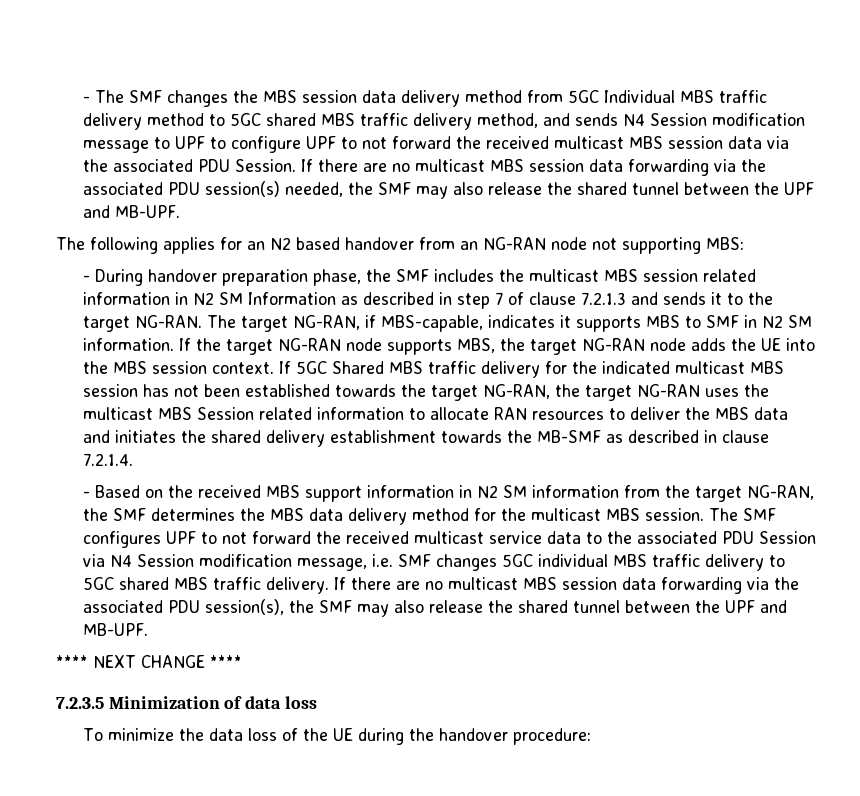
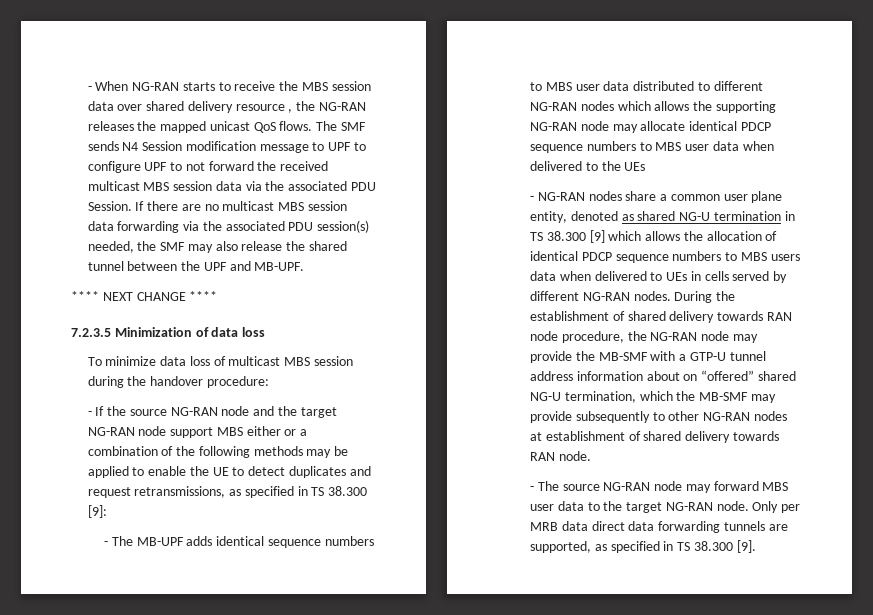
- - The SMF changes the MBS session data delivery method from 5GC Individual MBS traffic delivery method to 5GC shared MBS traffic delivery method, and sends N4 Session modification message to UPF to configure UPF to not forward the received multicast MBS session data via the associated PDU Session.
+ - When NG-RAN starts to receive the MBS session data over shared delivery resource , the NG-RAN releases the mapped unicast QoS flows. The SMF sends N4 Session modification message to UPF to configure UPF to not forward the received multicast MBS session data via the associated PDU Session.
- The following applies for an N2 based handover from an NG-RAN node not supporting MBS:
- - During handover preparation phase, the SMF includes the multicast MBS session related information in N2 SM Information as described in step 7 of clause 7.2.1.3 and sends it to the target NG-RAN. The target NG-RAN, if MBS-capable, indicates it supports MBS to SMF in N2 SM information. If the target NG-RAN node supports MBS, the target NG-RAN node adds the UE into the MBS session context. If 5GC Shared MBS traffic delivery for the indicated multicast MBS session has not been established towards the target NG-RAN, the target NG-RAN uses the multicast MBS Session related information to allocate RAN resources to deliver the MBS data and initiates the shared delivery establishment towards the MB-SMF as described in clause 7.2.1.4.
- - Based on the received MBS support information in N2 SM information from the target NG-RAN, the SMF determines the MBS data delivery method for the multicast MBS session. The SMF configures UPF to not forward the received multicast service data to the associated PDU Session via N4 Session modification message, i.e. SMF changes 5GC individual MBS traffic delivery to 5GC shared MBS traffic delivery. If there are no multicast MBS session data forwarding via the associated PDU session(s), the SMF may also release the shared tunnel between the UPF and MB-UPF.
- To minimize the data loss of the UE during the handover procedure:
+ To minimize data loss of multicast MBS session during the handover procedure:
+ - If the source NG-RAN node and the target NG-RAN node support MBS either or a combination of the following methods may be applied to enable the UE to detect duplicates and request retransmissions, as specified in TS 38.300 [9]:
+ - The MB-UPF adds identical sequence numbers to MBS user data distributed to different NG-RAN nodes which allows the supporting NG-RAN node may allocate identical PDCP sequence numbers to MBS user data when delivered to the UEs
+ - NG-RAN nodes share a common user plane entity, denoted as shared NG-U termination in TS 38.300 [9] which allows the allocation of identical PDCP sequence numbers to MBS users data when delivered to UEs in cells served by different NG-RAN nodes. During the establishment of shared delivery towards RAN node procedure, the NG-RAN node may provide the MB-SMF with a GTP-U tunnel address information about on “offered” shared NG-U termination, which the MB-SMF may provide subsequently to other NG-RAN nodes at establishment of shared delivery towards RAN node.
+ - The source NG-RAN node may forward MBS user data to the target NG-RAN node. Only per MRB data direct data forwarding tunnels are supported, as specified in TS 38.300 [9].

